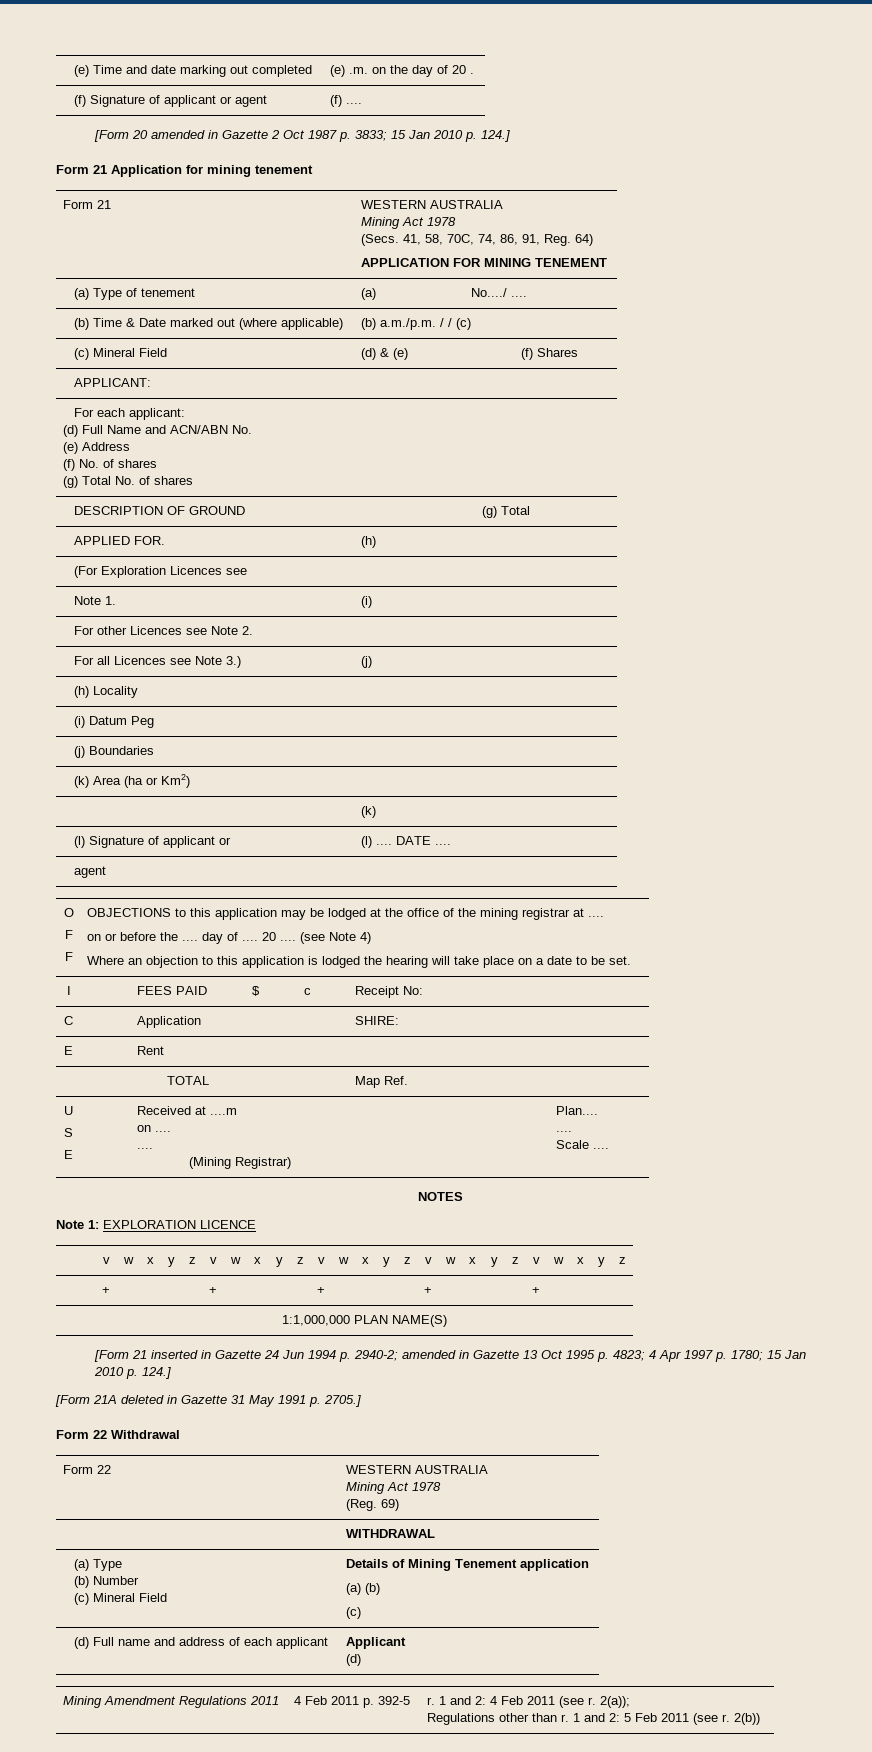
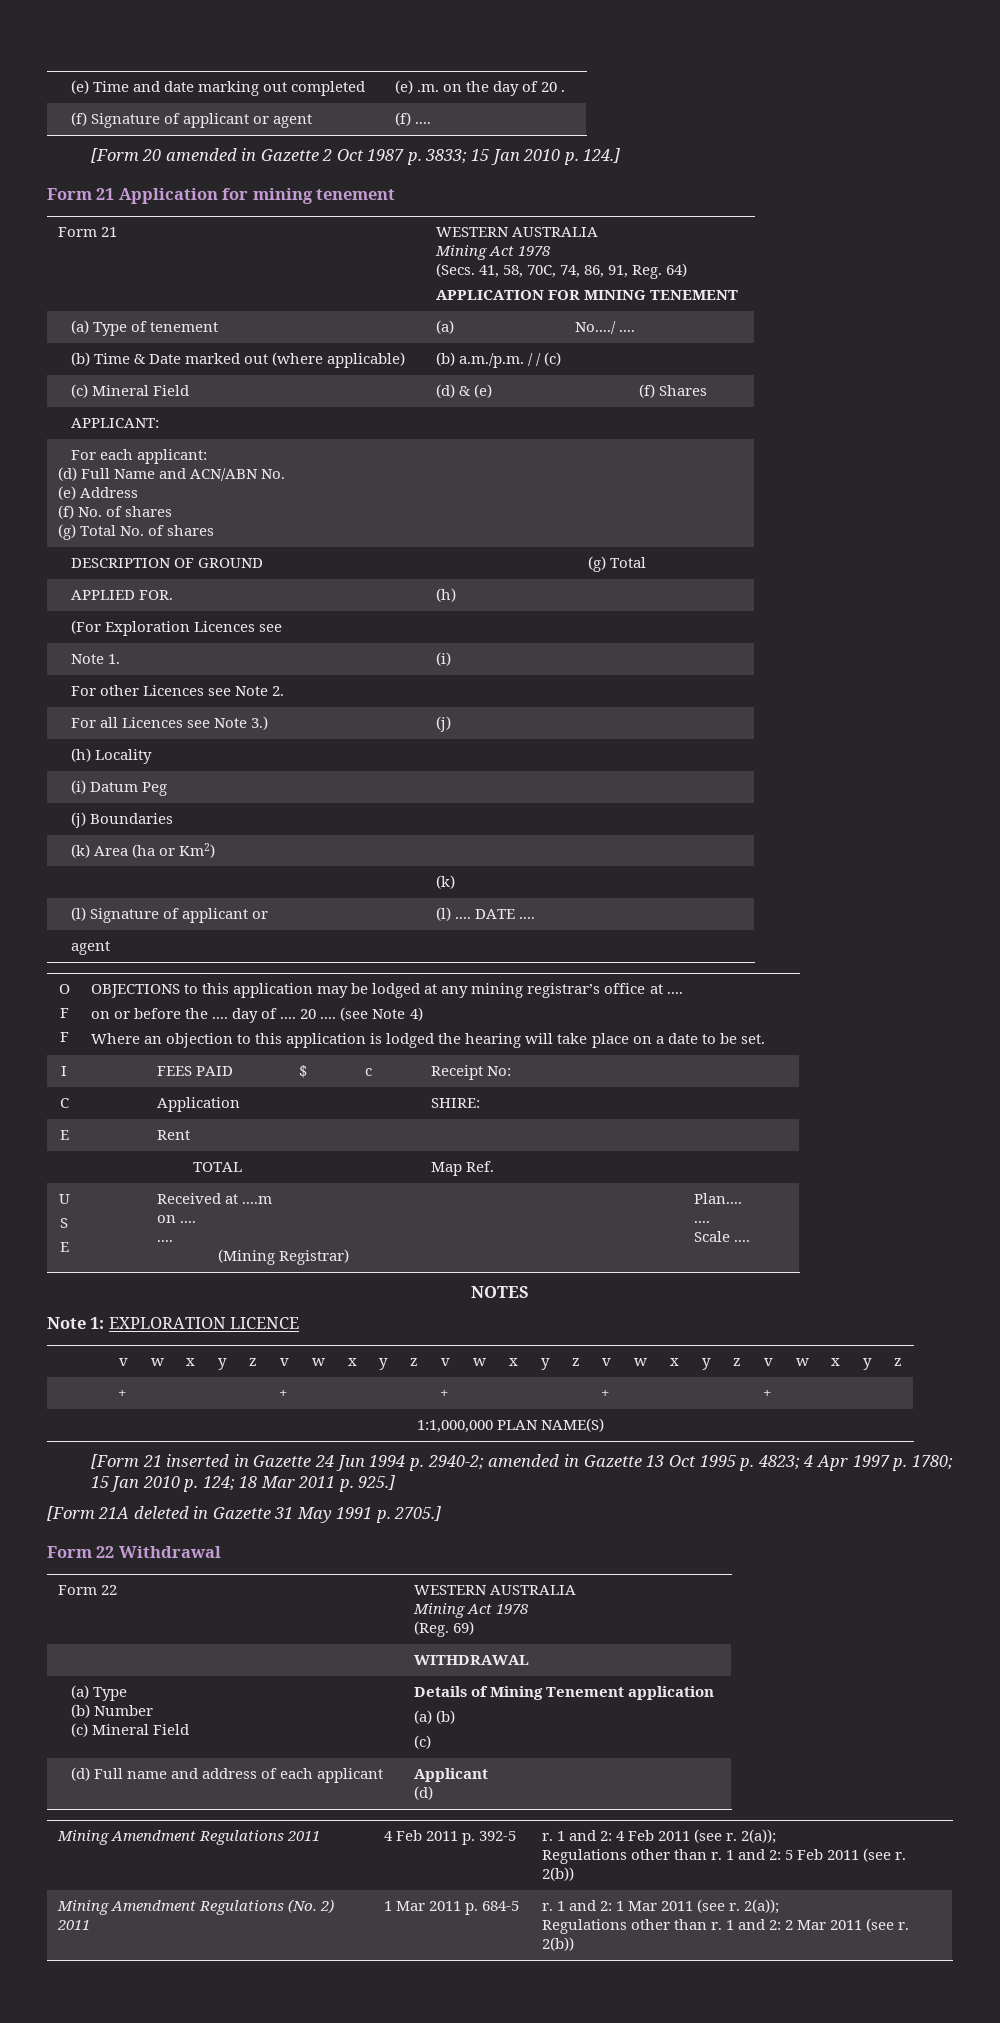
- OBJECTIONS to this application may be lodged at the office of the mining registrar at ....
+ OBJECTIONS to this application may be lodged at any mining registrar’s office at ....
- [Form 21 inserted in Gazette 24 Jun 1994 p. 2940-2; amended in Gazette 13 Oct 1995 p. 4823; 4 Apr 1997 p. 1780; 15 Jan 2010 p. 124.]
+ [Form 21 inserted in Gazette 24 Jun 1994 p. 2940-2; amended in Gazette 13 Oct 1995 p. 4823; 4 Apr 1997 p. 1780; 15 Jan 2010 p. 124; 18 Mar 2011 p. 925.]
+ Mining Amendment Regulations (No. 2) 2011 | 1 Mar 2011 p. 684-5 | r. 1 and 2: 1 Mar 2011 (see r. 2(a));
+ Regulations other than r. 1 and 2: 2 Mar 2011 (see r. 2(b))

